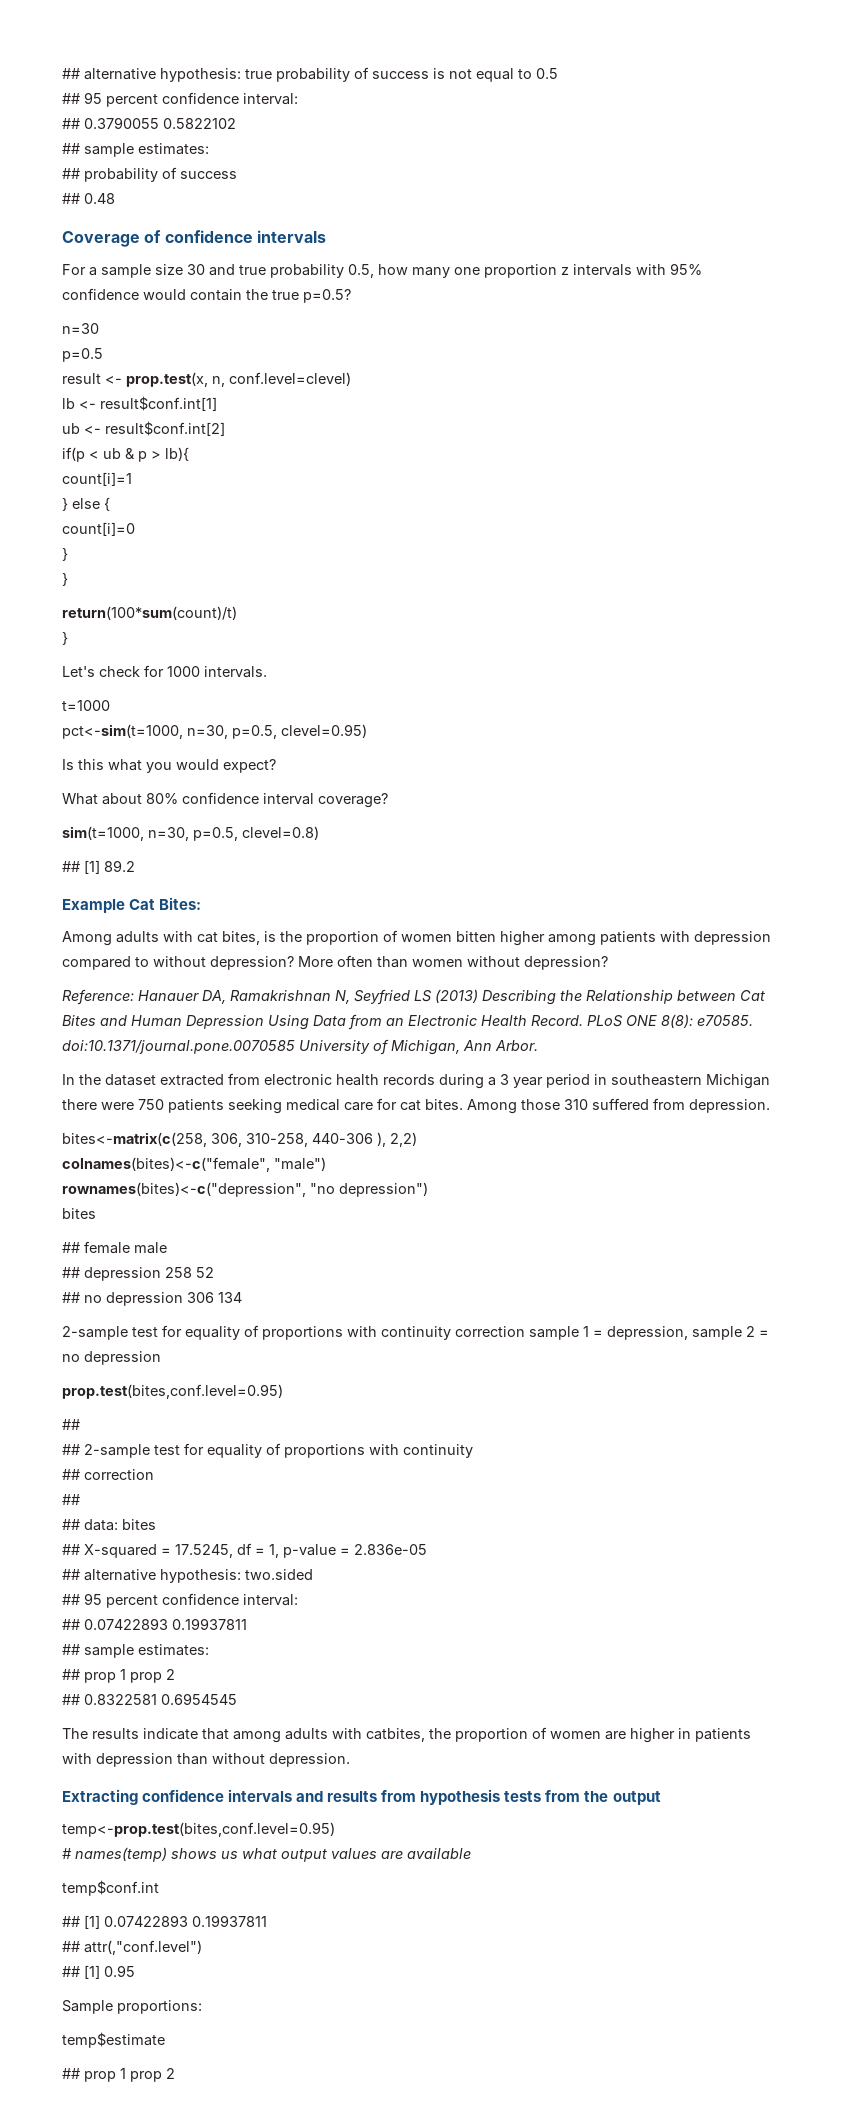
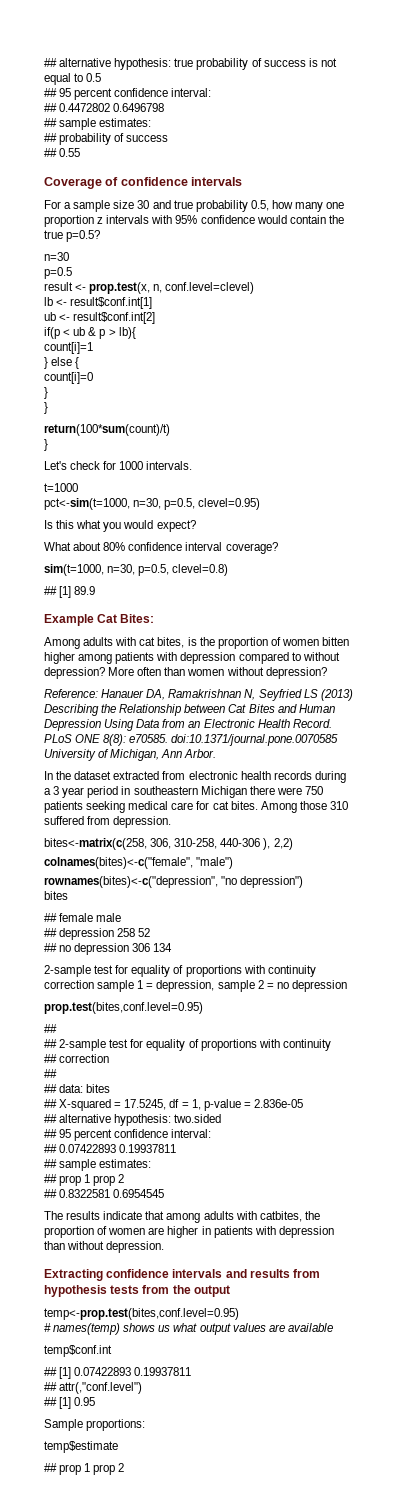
- ## 0.3790055 0.5822102
+ ## 0.4472802 0.6496798
- ## 0.48
+ ## 0.55
- ## [1] 89.2
+ ## [1] 89.9

